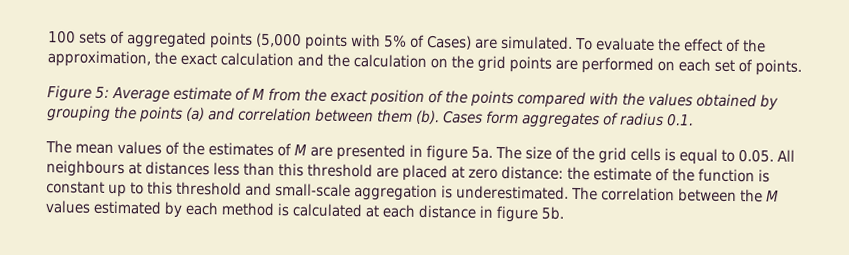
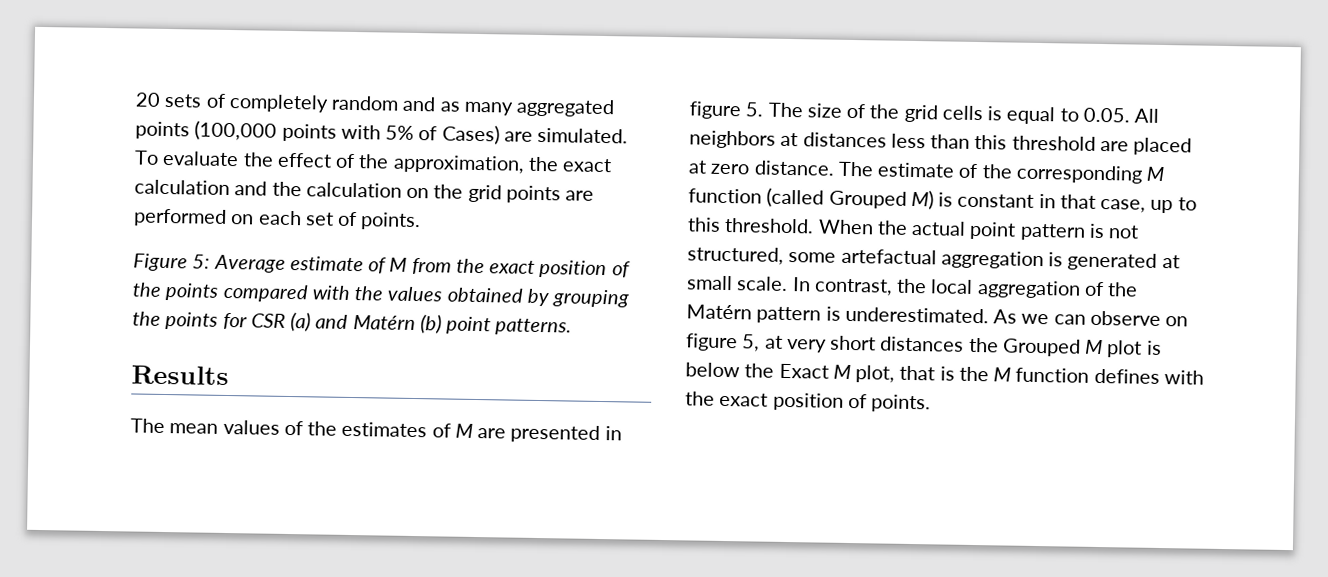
- 100 sets of aggregated points (5,000 points with 5% of Cases) are simulated.
+ 20 sets of completely random and as many aggregated points (100,000 points with 5% of Cases) are simulated.
- Figure 5: Average estimate of M from the exact position of the points compared with the values obtained by grouping the points (a) and correlation between them (b). Cases form aggregates of radius 0.1.
+ Figure 5: Average estimate of M from the exact position of the points compared with the values obtained by grouping the points for CSR (a) and Matérn (b) point patterns.
+ Results
- The mean values of the estimates of M are presented in figure 5a. The size of the grid cells is equal to 0.05. All neighbours at distances less than this threshold are placed at zero distance: the estimate of the function is constant up to this threshold and small-scale aggregation is underestimated. The correlation between the M values estimated by each method is calculated at each distance in figure 5b.
+ The mean values of the estimates of M are presented in figure 5. The size of the grid cells is equal to 0.05. All neighbors at distances less than this threshold are placed at zero distance. The estimate of the corresponding M function (called Grouped M) is constant in that case, up to this threshold. When the actual point pattern is not structured, some artefactual aggregation is generated at small scale. In contrast, the local aggregation of the Matérn pattern is underestimated. As we can observe on figure 5, at very short distances the Grouped M plot is below the Exact M plot, that is the M function defines with the exact position of points.

